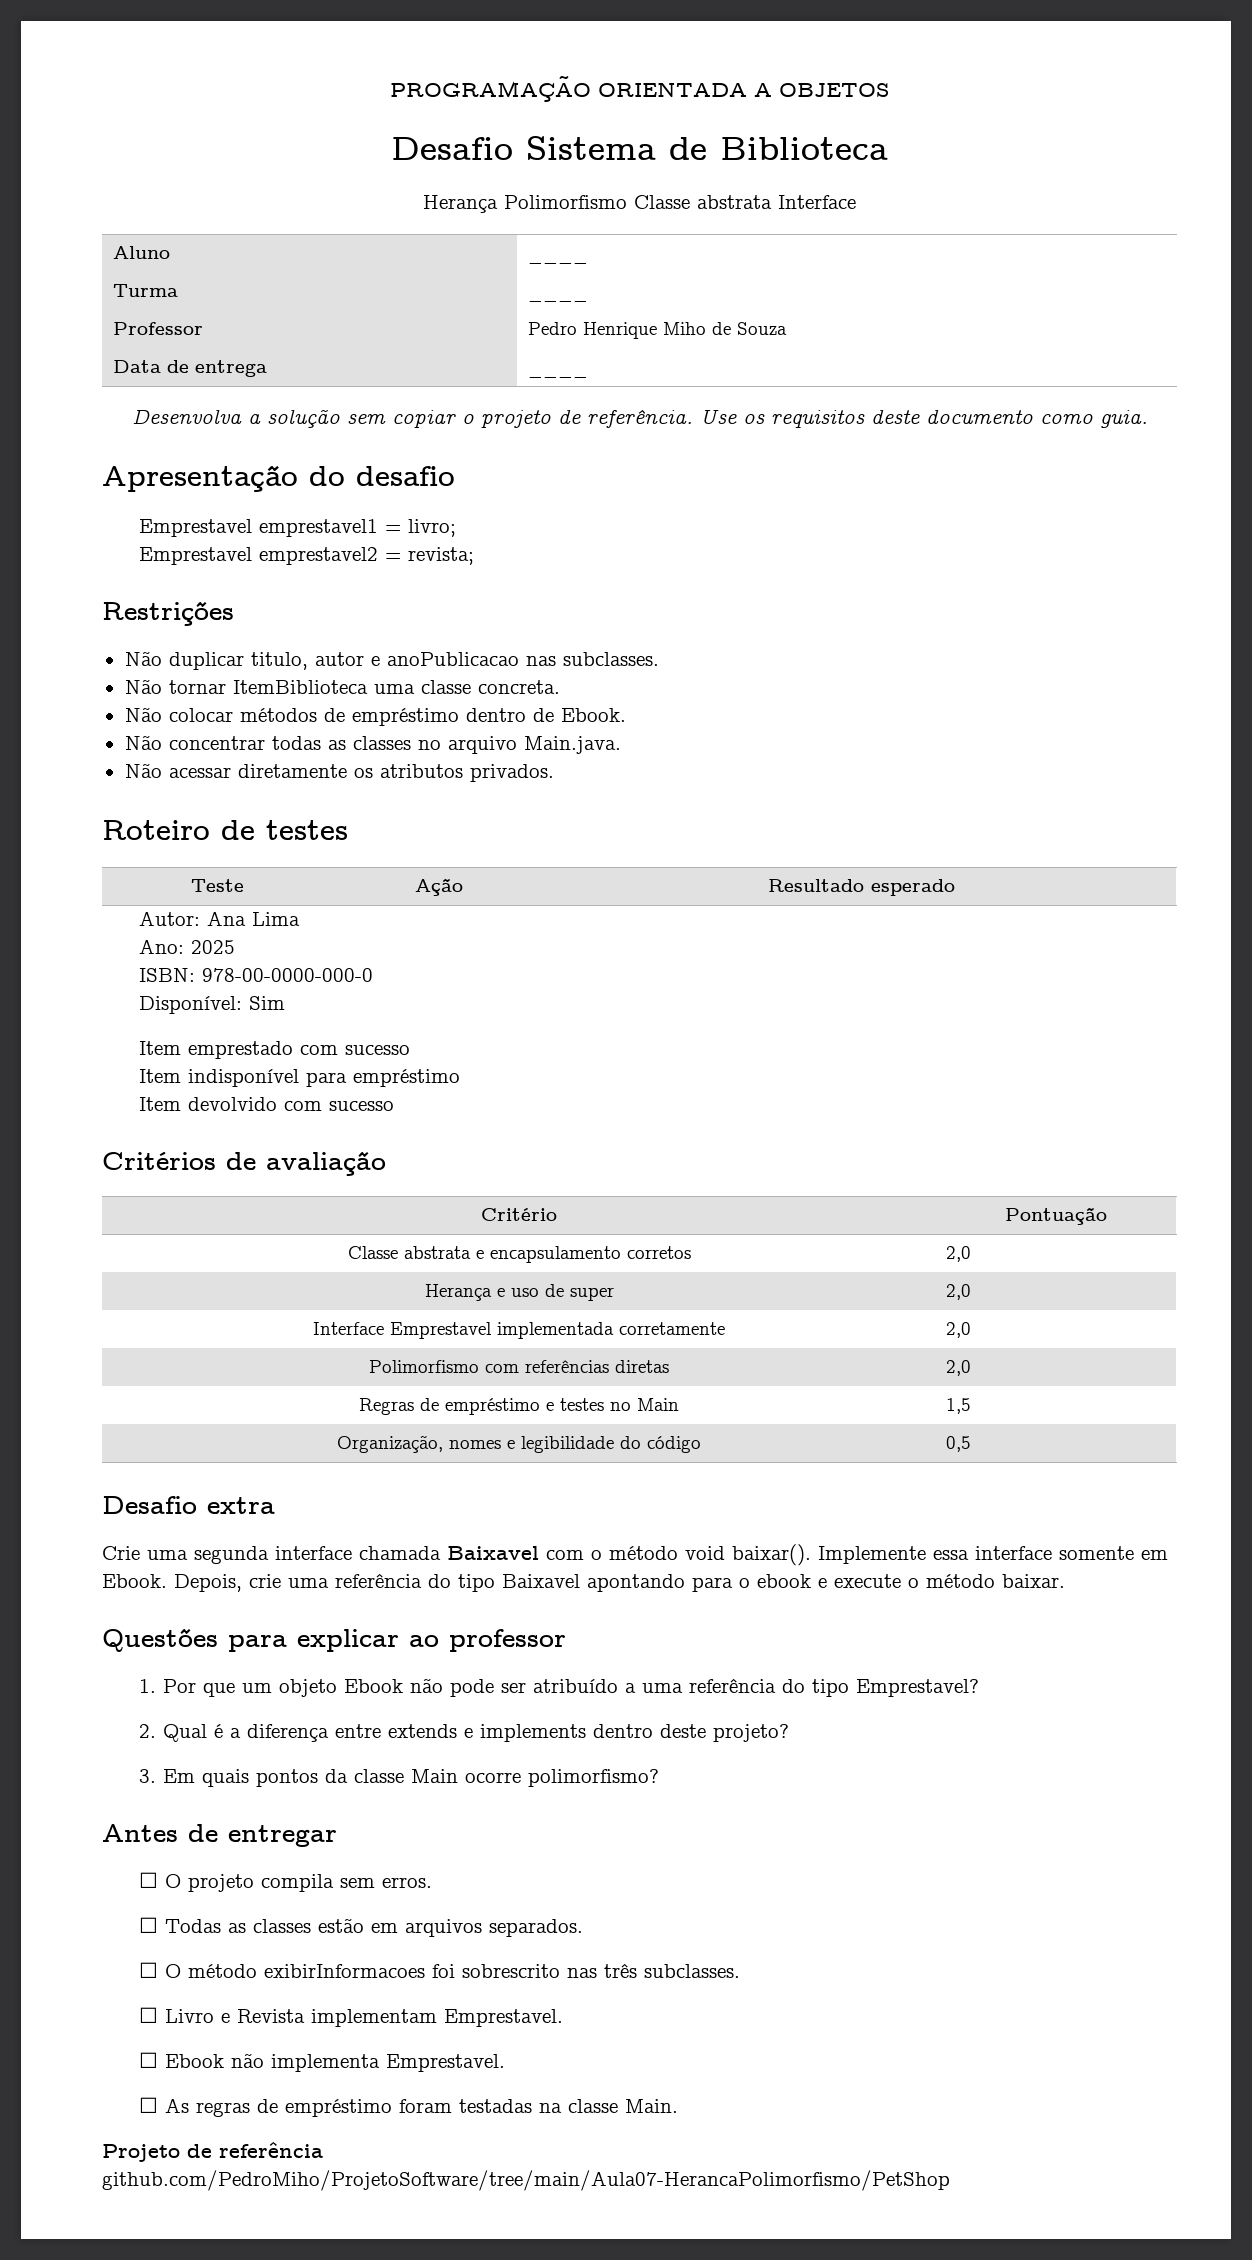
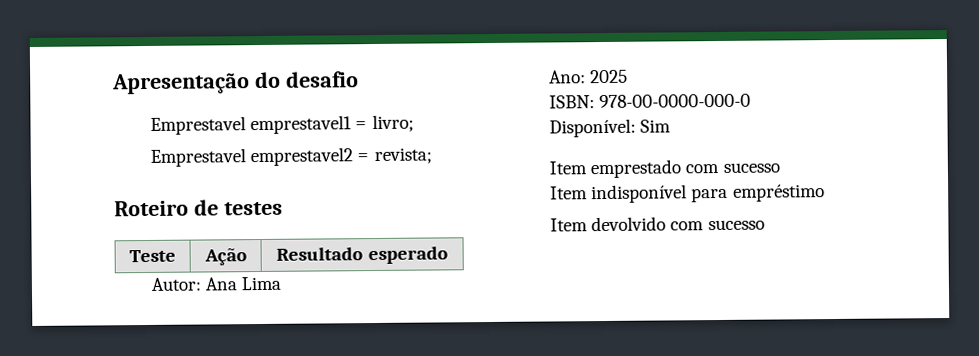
- PROGRAMAÇÃO ORIENTADA A OBJETOS
- Desafio Sistema de Biblioteca
- Herança Polimorfismo Classe abstrata Interface
- Aluno | ____
- Turma | ____
- Professor | Pedro Henrique Miho de Souza
- Data de entrega | ____
- Desenvolva a solução sem copiar o projeto de referência. Use os requisitos deste documento como guia.
- Restrições
- Não duplicar titulo, autor e anoPublicacao nas subclasses.
- Não tornar ItemBiblioteca uma classe concreta.
- Não colocar métodos de empréstimo dentro de Ebook.
- Não concentrar todas as classes no arquivo Main.java.
- Não acessar diretamente os atributos privados.
- Critérios de avaliação
- Critério | Pontuação
- Classe abstrata e encapsulamento corretos | 2,0
- Herança e uso de super | 2,0
- Interface Emprestavel implementada corretamente | 2,0
- Polimorfismo com referências diretas | 2,0
- Regras de empréstimo e testes no Main | 1,5
- Organização, nomes e legibilidade do código | 0,5
- Desafio extra
- Crie uma segunda interface chamada Baixavel com o método void baixar(). Implemente essa interface somente em Ebook. Depois, crie uma referência do tipo Baixavel apontando para o ebook e execute o método baixar.
- Questões para explicar ao professor
- 1. Por que um objeto Ebook não pode ser atribuído a uma referência do tipo Emprestavel?
- 2. Qual é a diferença entre extends e implements dentro deste projeto?
- 3. Em quais pontos da classe Main ocorre polimorfismo?
- Antes de entregar
- ☐ O projeto compila sem erros.
- ☐ Todas as classes estão em arquivos separados.
- ☐ O método exibirInformacoes foi sobrescrito nas três subclasses.
- ☐ Livro e Revista implementam Emprestavel.
- ☐ Ebook não implementa Emprestavel.
- ☐ As regras de empréstimo foram testadas na classe Main.
- Projeto de referência github.com/PedroMiho/ProjetoSoftware/tree/main/Aula07-HerancaPolimorfismo/PetShop

